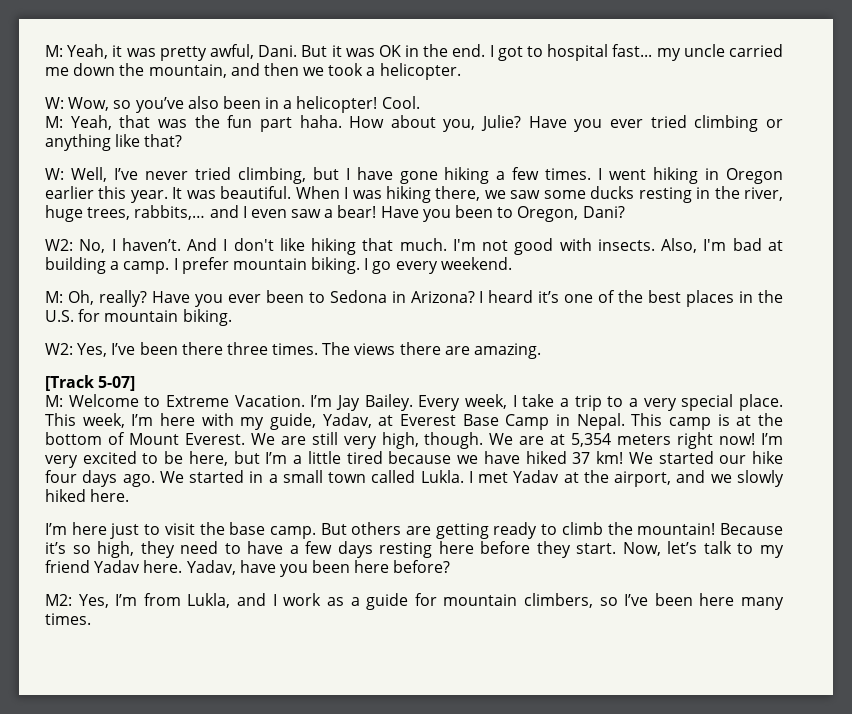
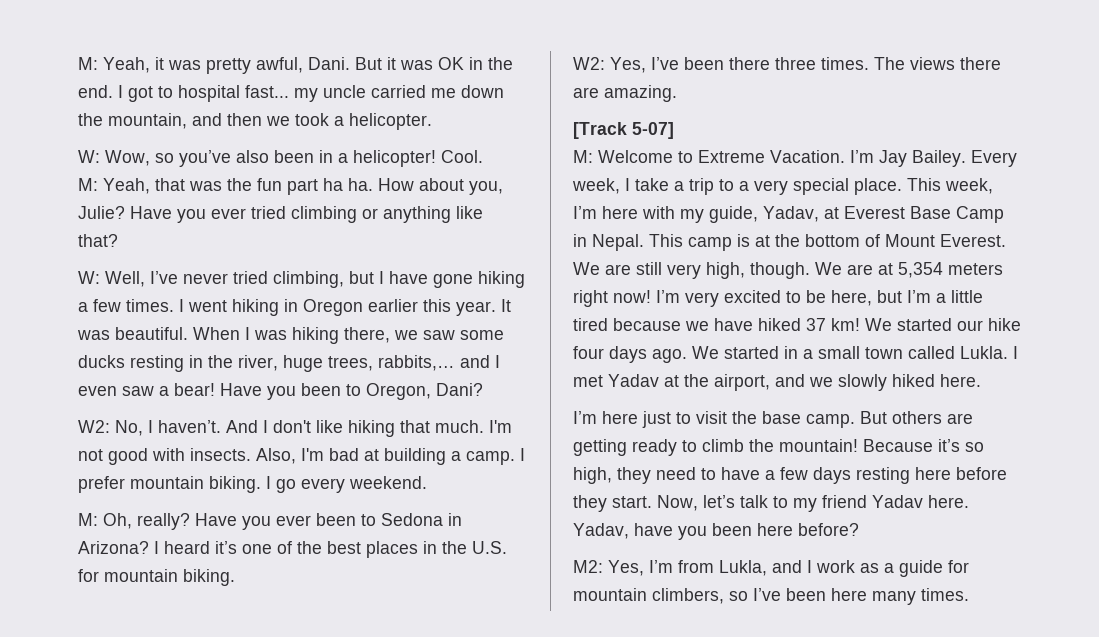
- M: Yeah, that was the fun part haha.
+ M: Yeah, that was the fun part ha ha.

